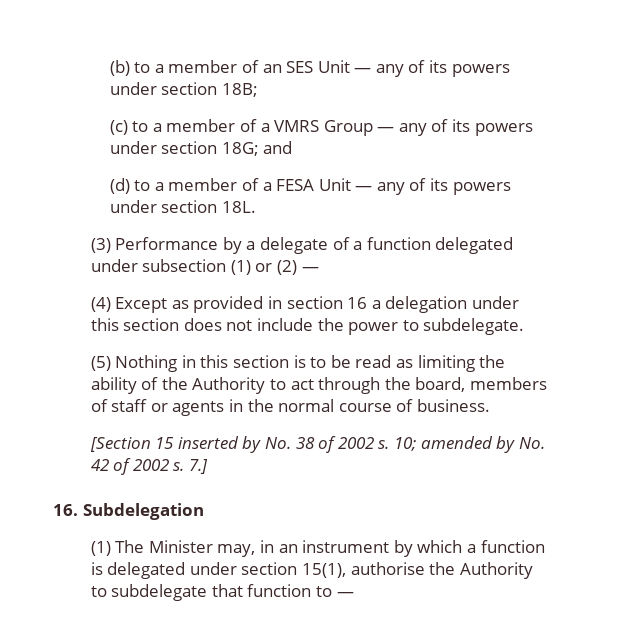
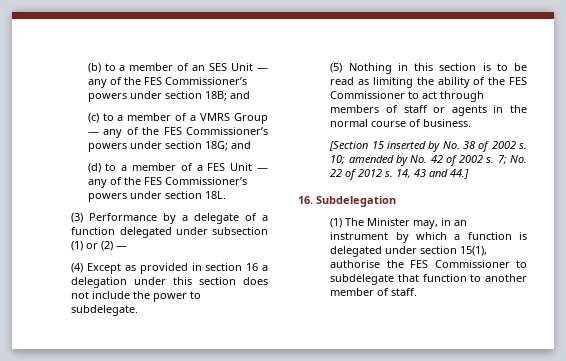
- (b) to a member of an SES Unit — any of its powers under section 18B;
+ (b) to a member of an SES Unit — any of the FES Commissioner’s powers under section 18B; and
- (c) to a member of a VMRS Group — any of its powers under section 18G; and
+ (c) to a member of a VMRS Group — any of the FES Commissioner’s powers under section 18G; and
- (d) to a member of a FESA Unit — any of its powers under section 18L.
+ (d) to a member of a FES Unit — any of the FES Commissioner’s powers under section 18L.
- (5) Nothing in this section is to be read as limiting the ability of the Authority to act through the board, members of staff or agents in the normal course of business.
+ (5) Nothing in this section is to be read as limiting the ability of the FES Commissioner to act through members of staff or agents in the normal course of business.
- 7.]
+ 7; No. 22 of 2012 s. 14, 43 and 44.]
- (1) The Minister may, in an instrument by which a function is delegated under section 15(1), authorise the Authority to subdelegate that function to —
+ (1) The Minister may, in an instrument by which a function is delegated under section 15(1), authorise the FES Commissioner to subdelegate that function to another member of staff.

